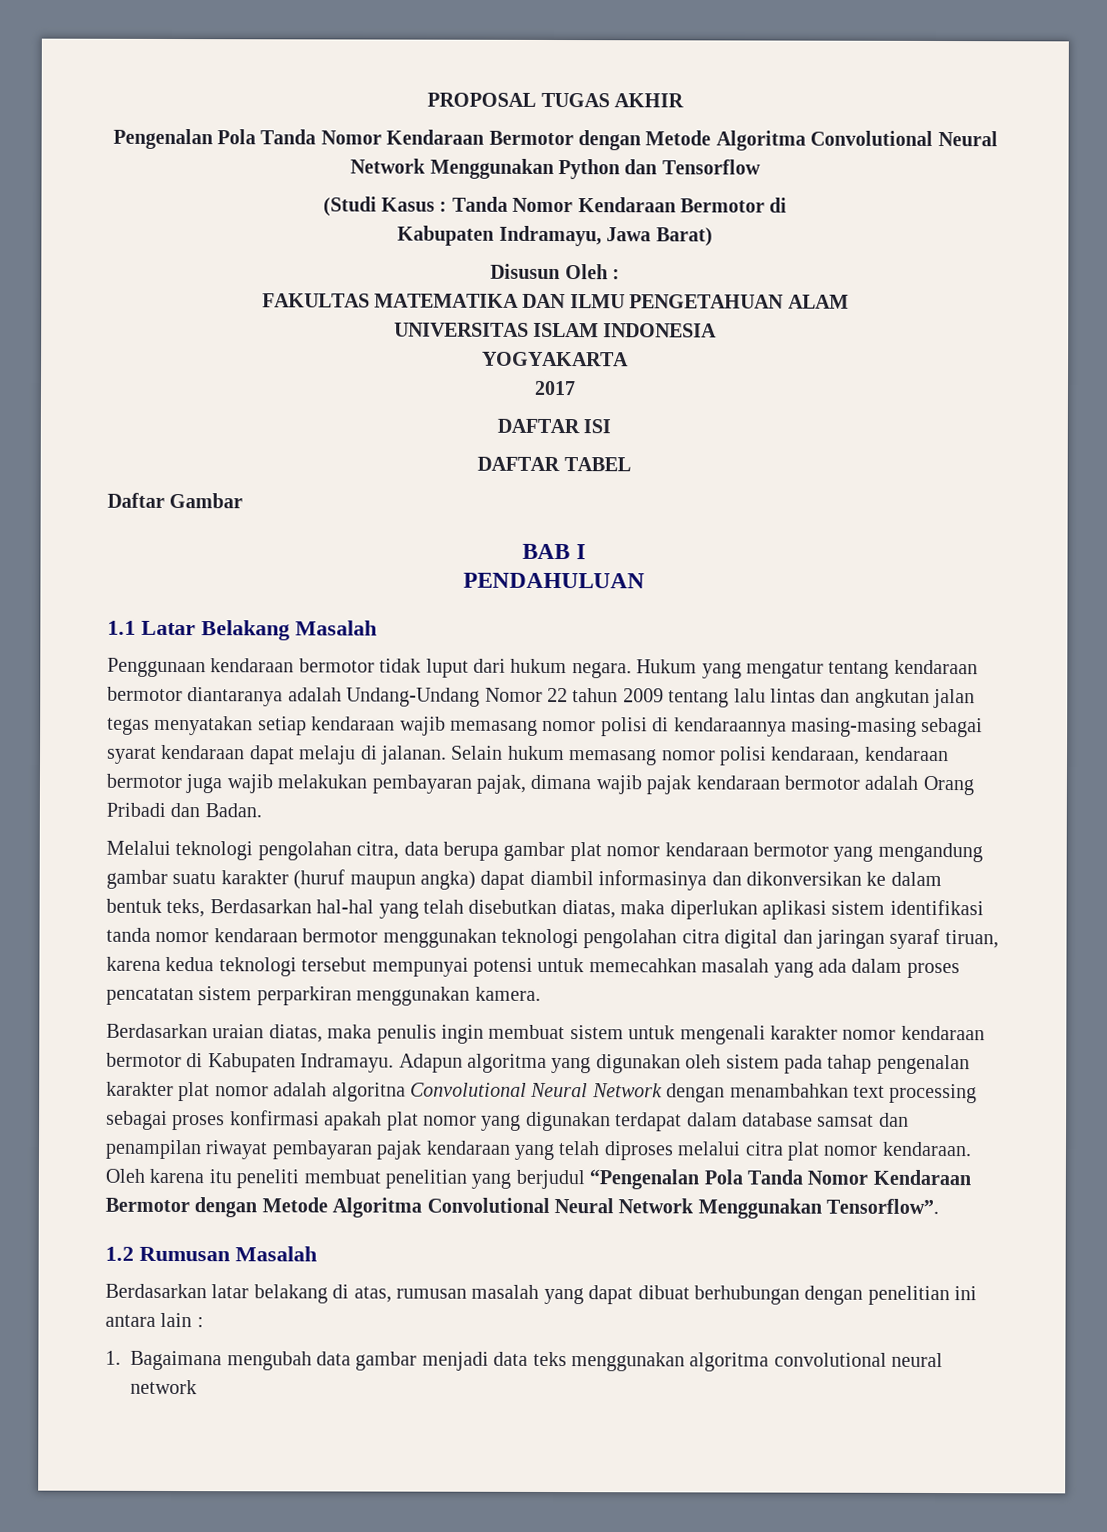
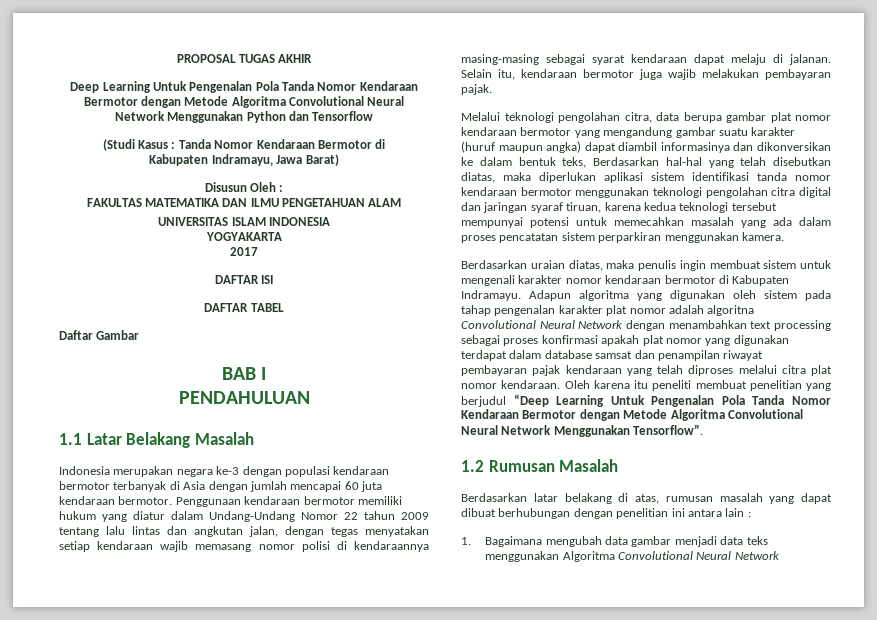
- Pengenalan Pola Tanda Nomor Kendaraan Bermotor dengan Metode Algoritma Convolutional Neural Network Menggunakan Python dan Tensorflow
+ Deep Learning Untuk Pengenalan Pola Tanda Nomor Kendaraan Bermotor dengan Metode Algoritma Convolutional Neural Network Menggunakan Python dan Tensorflow
- Penggunaan kendaraan bermotor tidak luput dari hukum negara. Hukum yang mengatur tentang kendaraan bermotor diantaranya adalah Undang-Undang Nomor 22 tahun 2009 tentang lalu lintas dan angkutan jalan tegas menyatakan setiap kendaraan wajib memasang nomor polisi di kendaraannya masing-masing sebagai syarat kendaraan dapat melaju di jalanan.
+ Indonesia merupakan negara ke-3 dengan populasi kendaraan bermotor terbanyak di Asia dengan jumlah mencapai 60 juta kendaraan bermotor. Penggunaan kendaraan bermotor memiliki hukum yang diatur dalam Undang-Undang Nomor 22 tahun 2009 tentang lalu lintas dan angkutan jalan, dengan tegas menyatakan setiap kendaraan wajib memasang nomor polisi di kendaraannya masing-masing sebagai syarat kendaraan dapat melaju di jalanan.
- Selain hukum memasang nomor polisi kendaraan, kendaraan bermotor juga wajib melakukan pembayaran pajak, dimana wajib pajak kendaraan bermotor adalah Orang Pribadi dan Badan.
+ Selain itu, kendaraan bermotor juga wajib melakukan pembayaran pajak.
- Oleh karena itu peneliti membuat penelitian yang berjudul “Pengenalan Pola Tanda Nomor Kendaraan Bermotor dengan Metode Algoritma Convolutional Neural Network Menggunakan Tensorflow”.
+ Oleh karena itu peneliti membuat penelitian yang berjudul “Deep Learning Untuk Pengenalan Pola Tanda Nomor Kendaraan Bermotor dengan Metode Algoritma Convolutional Neural Network Menggunakan Tensorflow”.
- 1. Bagaimana mengubah data gambar menjadi data teks menggunakan algoritma convolutional neural network
+ 1. Bagaimana mengubah data gambar menjadi data teks menggunakan Algoritma Convolutional Neural Network

